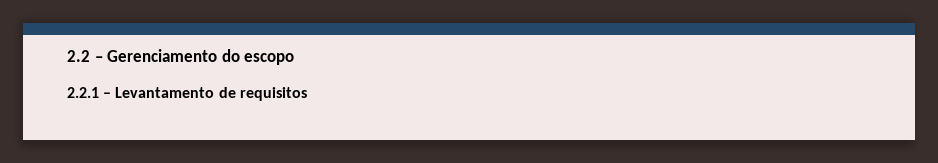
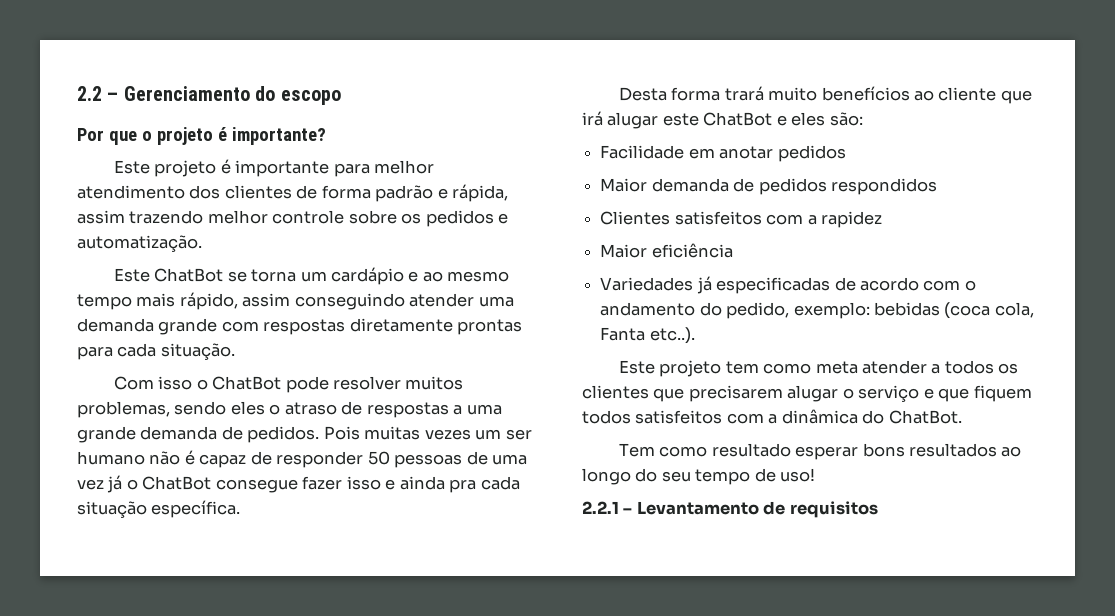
+ Por que o projeto é importante?
+ Este projeto é importante para melhor atendimento dos clientes de forma padrão e rápida, assim trazendo melhor controle sobre os pedidos e automatização.
+ Este ChatBot se torna um cardápio e ao mesmo tempo mais rápido, assim conseguindo atender uma demanda grande com respostas diretamente prontas para cada situação.
+ Com isso o ChatBot pode resolver muitos problemas, sendo eles o atraso de respostas a uma grande demanda de pedidos. Pois muitas vezes um ser humano não é capaz de responder 50 pessoas de uma vez já o ChatBot consegue fazer isso e ainda pra cada situação específica.
+ Desta forma trará muito benefícios ao cliente que irá alugar este ChatBot e eles são:
+ Facilidade em anotar pedidos
+ Maior demanda de pedidos respondidos
+ Clientes satisfeitos com a rapidez
+ Maior eficiência
+ Variedades já especificadas de acordo com o andamento do pedido, exemplo: bebidas (coca cola, Fanta etc..).
+ Este projeto tem como meta atender a todos os clientes que precisarem alugar o serviço e que fiquem todos satisfeitos com a dinâmica do ChatBot.
+ Tem como resultado esperar bons resultados ao longo do seu tempo de uso!

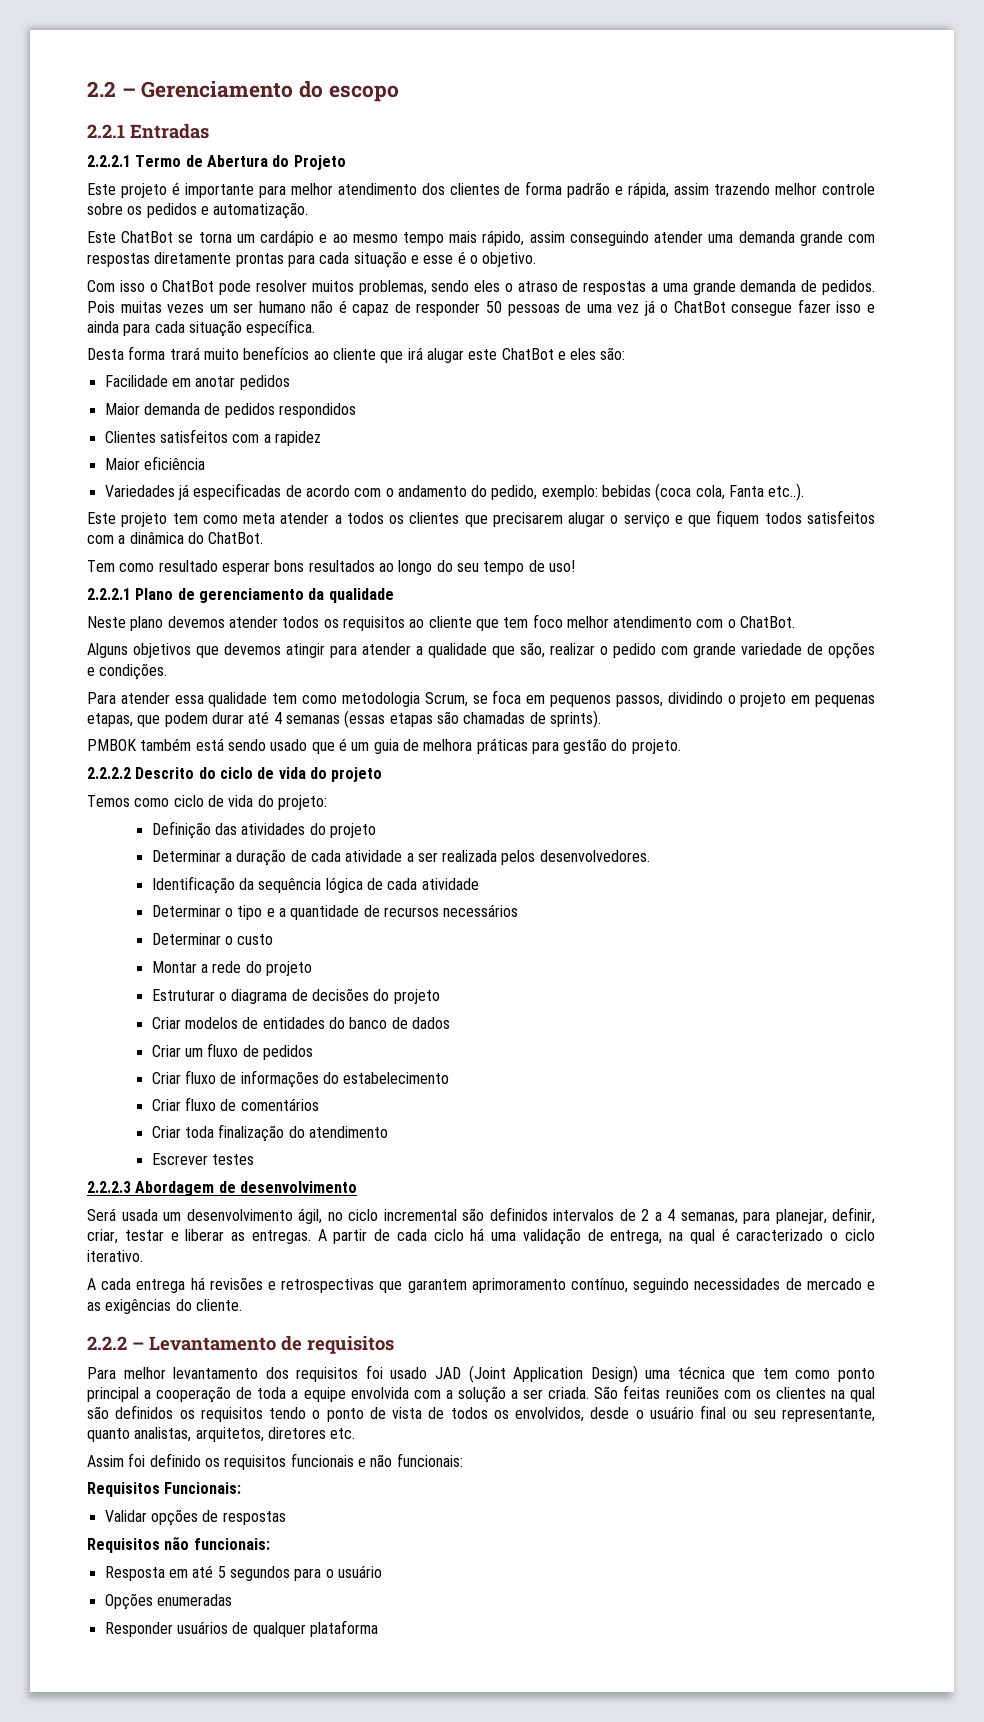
- Por que o projeto é importante?
+ 2.2.1 Entradas
+ 2.2.2.1 Termo de Abertura do Projeto
- Este ChatBot se torna um cardápio e ao mesmo tempo mais rápido, assim conseguindo atender uma demanda grande com respostas diretamente prontas para cada situação.
+ Este ChatBot se torna um cardápio e ao mesmo tempo mais rápido, assim conseguindo atender uma demanda grande com respostas diretamente prontas para cada situação e esse é o objetivo.
- Pois muitas vezes um ser humano não é capaz de responder 50 pessoas de uma vez já o ChatBot consegue fazer isso e ainda pra cada situação específica.
+ Pois muitas vezes um ser humano não é capaz de responder 50 pessoas de uma vez já o ChatBot consegue fazer isso e ainda para cada situação específica.
- 2.2.1 – Levantamento de requisitos
+ 2.2.2.1 Plano de gerenciamento da qualidade
+ Neste plano devemos atender todos os requisitos ao cliente que tem foco melhor atendimento com o ChatBot.
+ Alguns objetivos que devemos atingir para atender a qualidade que são, realizar o pedido com grande variedade de opções e condições.
+ Para atender essa qualidade tem como metodologia Scrum, se foca em pequenos passos, dividindo o projeto em pequenas etapas, que podem durar até 4 semanas (essas etapas são chamadas de sprints).
+ PMBOK também está sendo usado que é um guia de melhora práticas para gestão do projeto.
+ 2.2.2.2 Descrito do ciclo de vida do projeto
+ Temos como ciclo de vida do projeto:
+ Definição das atividades do projeto
+ Determinar a duração de cada atividade a ser realizada pelos desenvolvedores.
+ Identificação da sequência lógica de cada atividade
+ Determinar o tipo e a quantidade de recursos necessários
+ Determinar o custo
+ Montar a rede do projeto
+ Estruturar o diagrama de decisões do projeto
+ Criar modelos de entidades do banco de dados
+ Criar um fluxo de pedidos
+ Criar fluxo de informações do estabelecimento
+ Criar fluxo de comentários
+ Criar toda finalização do atendimento
+ Escrever testes
+ 2.2.2.3 Abordagem de desenvolvimento
+ Será usada um desenvolvimento ágil, no ciclo incremental são definidos intervalos de 2 a 4 semanas, para planejar, definir, criar, testar e liberar as entregas. A partir de cada ciclo há uma validação de entrega, na qual é caracterizado o ciclo iterativo.
+ A cada entrega há revisões e retrospectivas que garantem aprimoramento contínuo, seguindo necessidades de mercado e as exigências do cliente.
+ 2.2.2 – Levantamento de requisitos
+ Para melhor levantamento dos requisitos foi usado JAD (Joint Application Design) uma técnica que tem como ponto principal a cooperação de toda a equipe envolvida com a solução a ser criada. São feitas reuniões com os clientes na qual são definidos os requisitos tendo o ponto de vista de todos os envolvidos, desde o usuário final ou seu representante, quanto analistas, arquitetos, diretores etc.
+ Assim foi definido os requisitos funcionais e não funcionais:
+ Requisitos Funcionais:
+ Validar opções de respostas
+ Requisitos não funcionais:
+ Resposta em até 5 segundos para o usuário
+ Opções enumeradas
+ Responder usuários de qualquer plataforma

